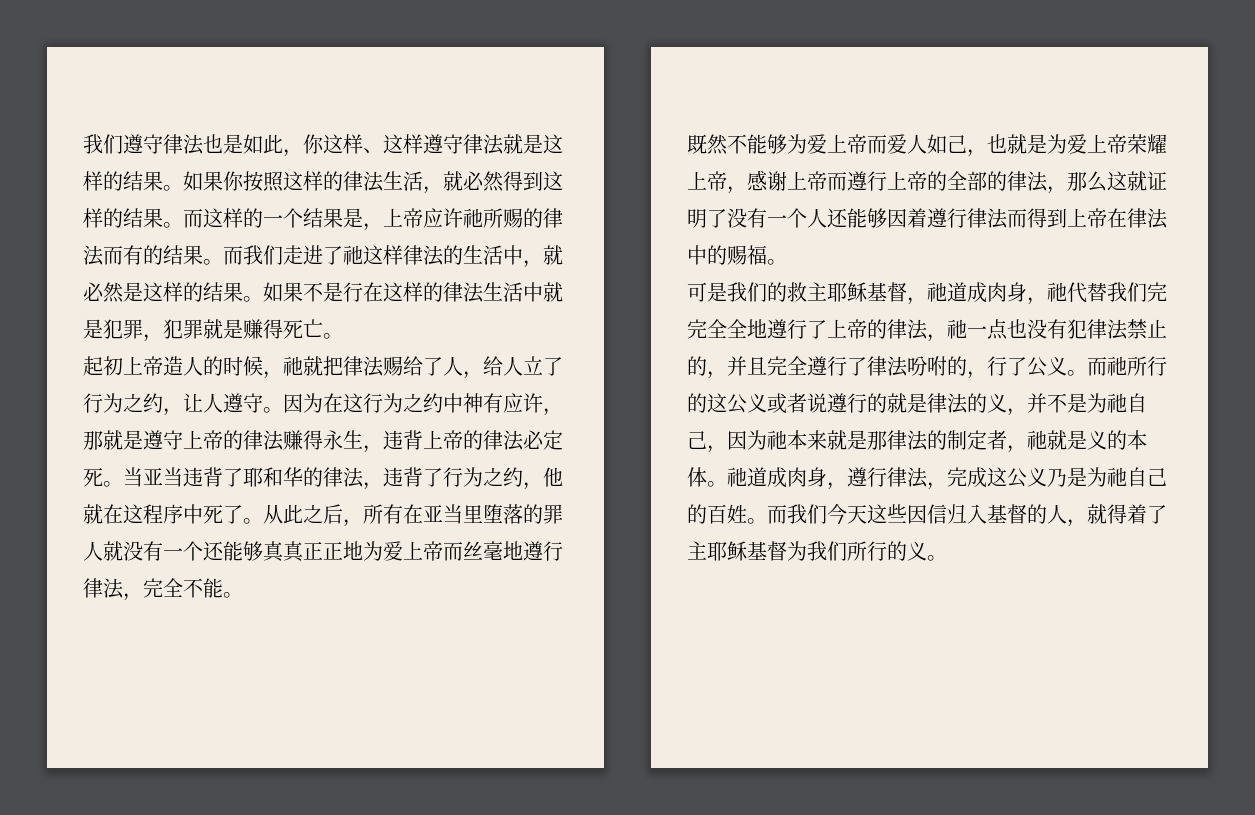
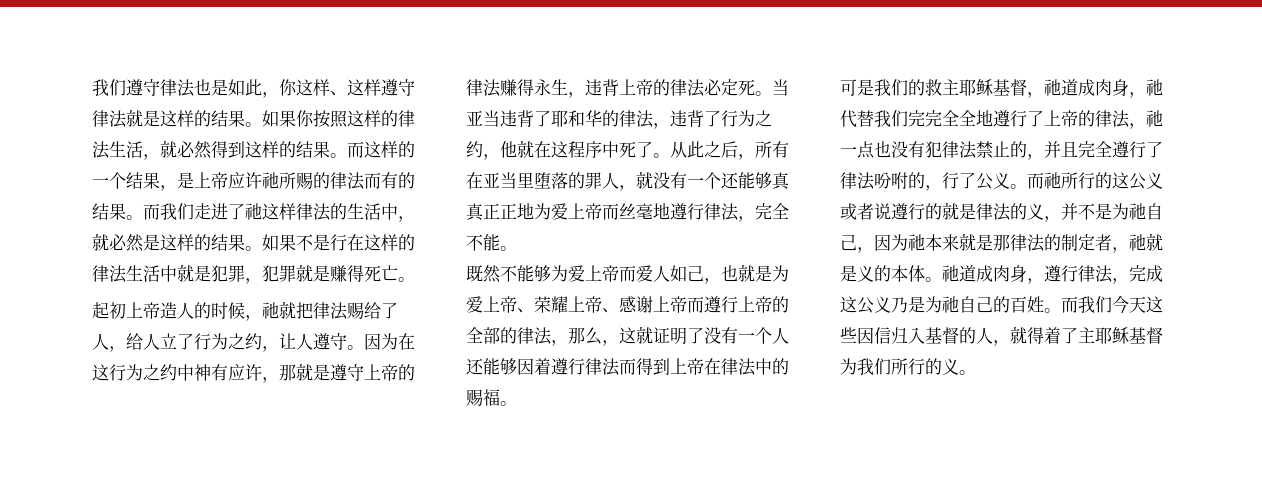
- 而这样的一个结果是，上帝应许祂所赐的律法而有的结果。
+ 而这样的一个结果，是上帝应许祂所赐的律法而有的结果。
- 从此之后，所有在亚当里堕落的罪人就没有一个还能够真真正正地为爱上帝而丝毫地遵行律法，完全不能。
+ 从此之后，所有在亚当里堕落的罪人，就没有一个还能够真真正正地为爱上帝而丝毫地遵行律法，完全不能。
- 既然不能够为爱上帝而爱人如己，也就是为爱上帝荣耀上帝，感谢上帝而遵行上帝的全部的律法，那么这就证明了没有一个人还能够因着遵行律法而得到上帝在律法中的赐福。
+ 既然不能够为爱上帝而爱人如己，也就是为爱上帝、荣耀上帝、感谢上帝而遵行上帝的全部的律法，那么，这就证明了没有一个人还能够因着遵行律法而得到上帝在律法中的赐福。

